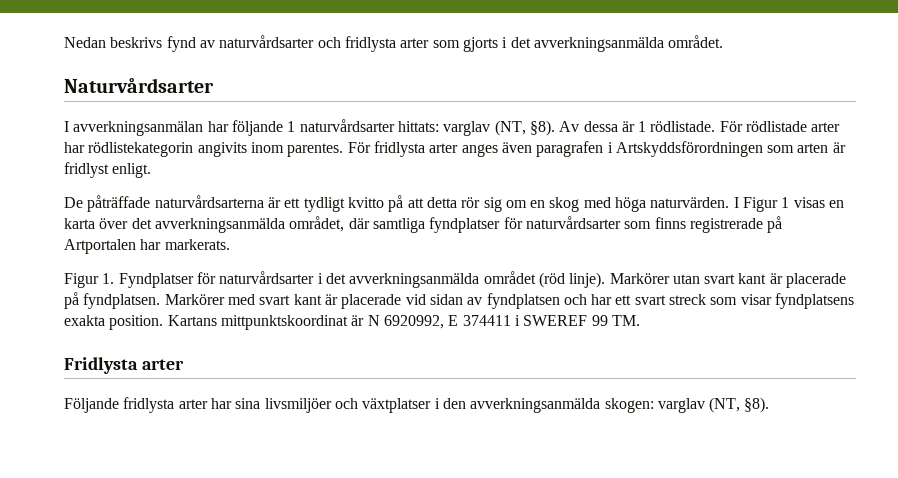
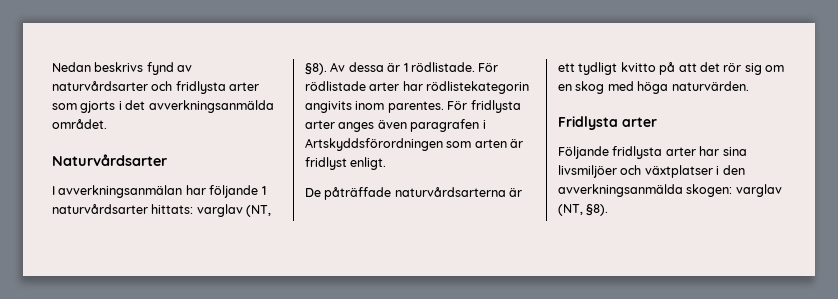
- De påträffade naturvårdsarterna är ett tydligt kvitto på att detta rör sig om en skog med höga naturvärden. I Figur 1 visas en karta över det avverkningsanmälda området, där samtliga fyndplatser för naturvårdsarter som finns registrerade på Artportalen har markerats.
- Figur 1. Fyndplatser för naturvårdsarter i det avverkningsanmälda området (röd linje). Markörer utan svart kant är placerade på fyndplatsen. Markörer med svart kant är placerade vid sidan av fyndplatsen och har ett svart streck som visar fyndplatsens exakta position. Kartans mittpunktskoordinat är N 6920992, E 374411 i SWEREF 99 TM.
+ De påträffade naturvårdsarterna är ett tydligt kvitto på att det rör sig om en skog med höga naturvärden.

